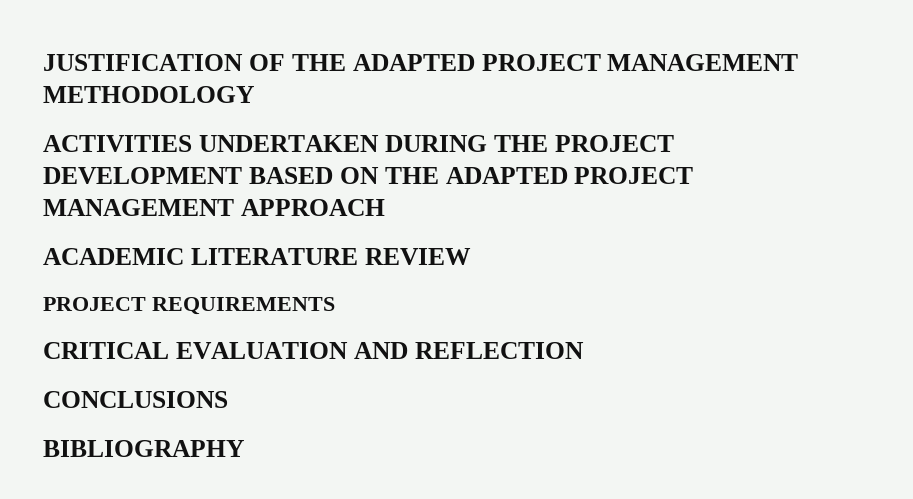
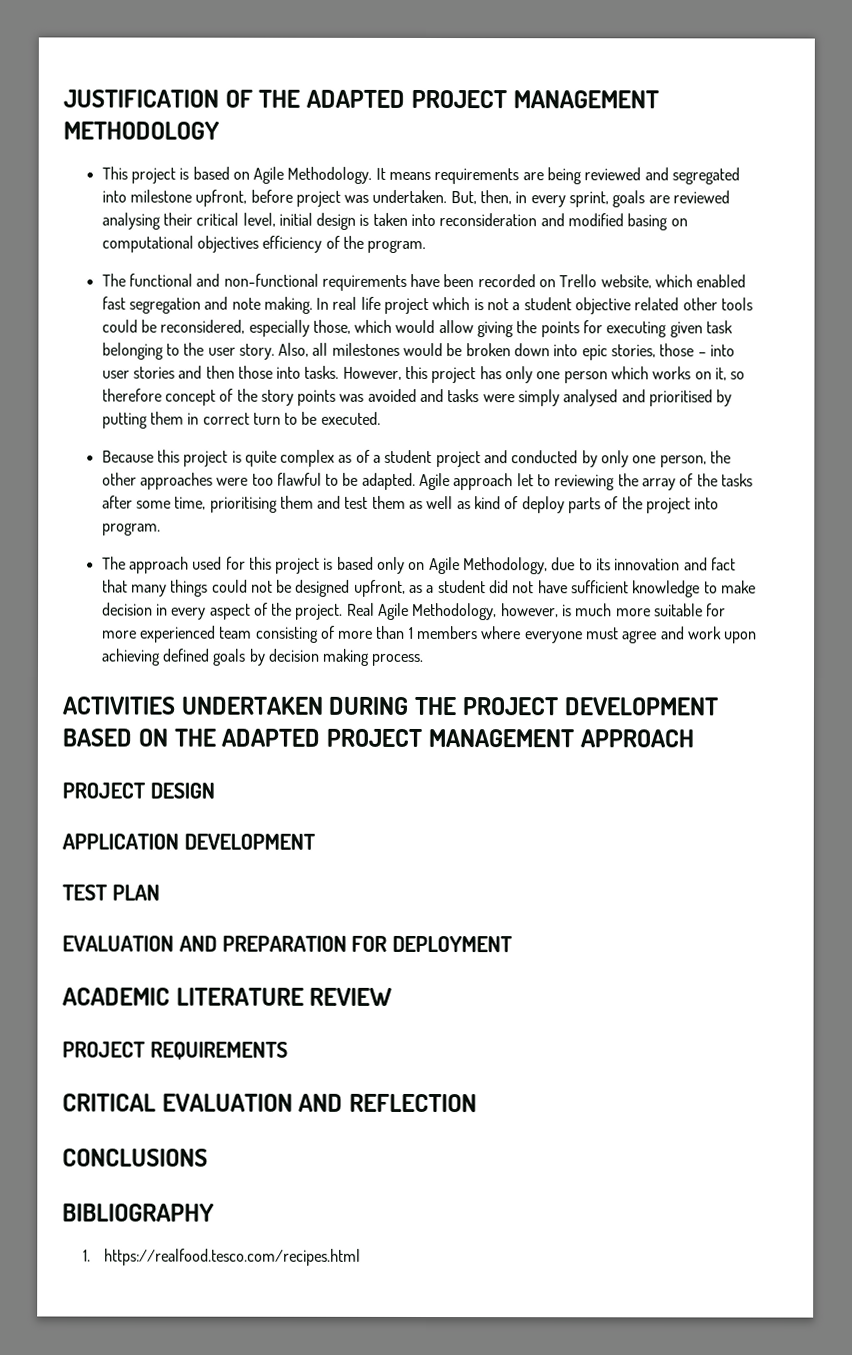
+ This project is based on Agile Methodology. It means requirements are being reviewed and segregated into milestone upfront, before project was undertaken. But, then, in every sprint, goals are reviewed analysing their critical level, initial design is taken into reconsideration and modified basing on computational objectives efficiency of the program.
+ The functional and non-functional requirements have been recorded on Trello website, which enabled fast segregation and note making. In real life project which is not a student objective related other tools could be reconsidered, especially those, which would allow giving the points for executing given task belonging to the user story. Also, all milestones would be broken down into epic stories, those – into user stories and then those into tasks. However, this project has only one person which works on it, so therefore concept of the story points was avoided and tasks were simply analysed and prioritised by putting them in correct turn to be executed.
+ Because this project is quite complex as of a student project and conducted by only one person, the other approaches were too flawful to be adapted. Agile approach let to reviewing the array of the tasks after some time, prioritising them and test them as well as kind of deploy parts of the project into program.
+ The approach used for this project is based only on Agile Methodology, due to its innovation and fact that many things could not be designed upfront, as a student did not have sufficient knowledge to make decision in every aspect of the project. Real Agile Methodology, however, is much more suitable for more experienced team consisting of more than 1 members where everyone must agree and work upon achieving defined goals by decision making process.
+ PROJECT DESIGN
+ APPLICATION DEVELOPMENT
+ TEST PLAN
+ EVALUATION AND PREPARATION FOR DEPLOYMENT
+ 1. https://realfood.tesco.com/recipes.html

